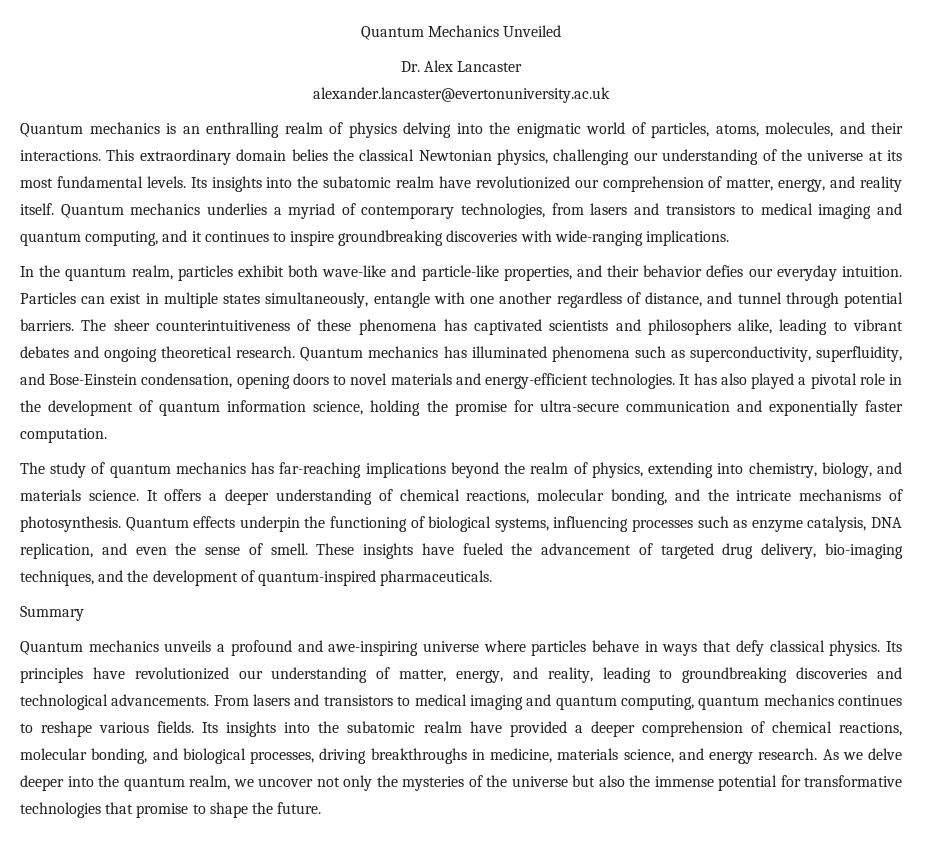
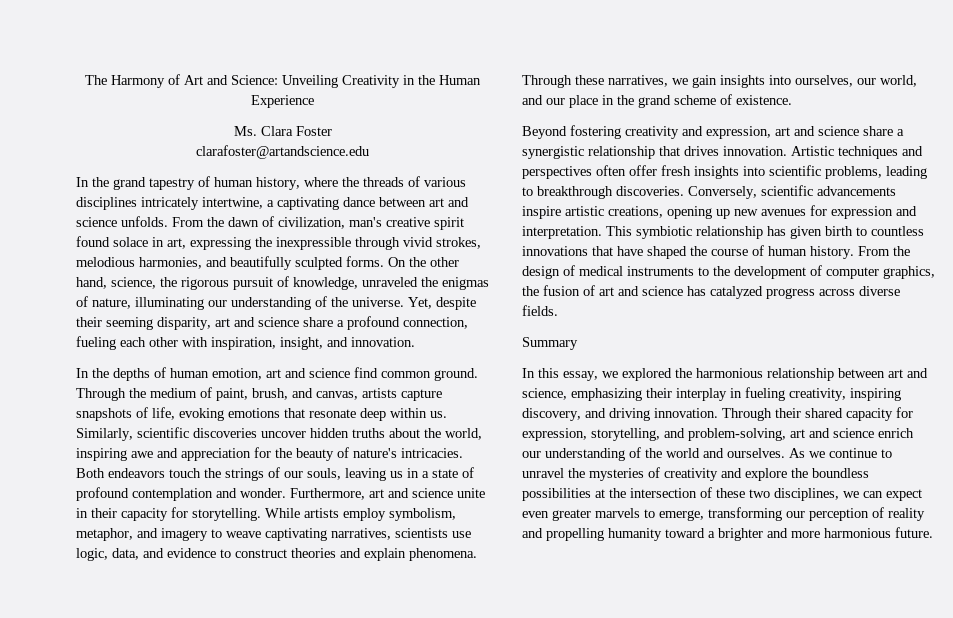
- Quantum Mechanics Unveiled
- Dr. Alex Lancaster
- alexander.lancaster@evertonuniversity.ac.uk
- Quantum mechanics is an enthralling realm of physics delving into the enigmatic world of particles, atoms, molecules, and their interactions. This extraordinary domain belies the classical Newtonian physics, challenging our understanding of the universe at its most fundamental levels. Its insights into the subatomic realm have revolutionized our comprehension of matter, energy, and reality itself. Quantum mechanics underlies a myriad of contemporary technologies, from lasers and transistors to medical imaging and quantum computing, and it continues to inspire groundbreaking discoveries with wide-ranging implications.
- In the quantum realm, particles exhibit both wave-like and particle-like properties, and their behavior defies our everyday intuition. Particles can exist in multiple states simultaneously, entangle with one another regardless of distance, and tunnel through potential barriers. The sheer counterintuitiveness of these phenomena has captivated scientists and philosophers alike, leading to vibrant debates and ongoing theoretical research. Quantum mechanics has illuminated phenomena such as superconductivity, superfluidity, and Bose-Einstein condensation, opening doors to novel materials and energy-efficient technologies. It has also played a pivotal role in the development of quantum information science, holding the promise for ultra-secure communication and exponentially faster computation.
- The study of quantum mechanics has far-reaching implications beyond the realm of physics, extending into chemistry, biology, and materials science. It offers a deeper understanding of chemical reactions, molecular bonding, and the intricate mechanisms of photosynthesis. Quantum effects underpin the functioning of biological systems, influencing processes such as enzyme catalysis, DNA replication, and even the sense of smell. These insights have fueled the advancement of targeted drug delivery, bio-imaging techniques, and the development of quantum-inspired pharmaceuticals.
+ The Harmony of Art and Science: Unveiling Creativity in the Human Experience
+ Ms. Clara Foster
+ clarafoster@artandscience.edu
+ In the grand tapestry of human history, where the threads of various disciplines intricately intertwine, a captivating dance between art and science unfolds. From the dawn of civilization, man's creative spirit found solace in art, expressing the inexpressible through vivid strokes, melodious harmonies, and beautifully sculpted forms. On the other hand, science, the rigorous pursuit of knowledge, unraveled the enigmas of nature, illuminating our understanding of the universe. Yet, despite their seeming disparity, art and science share a profound connection, fueling each other with inspiration, insight, and innovation.
+ In the depths of human emotion, art and science find common ground. Through the medium of paint, brush, and canvas, artists capture snapshots of life, evoking emotions that resonate deep within us. Similarly, scientific discoveries uncover hidden truths about the world, inspiring awe and appreciation for the beauty of nature's intricacies. Both endeavors touch the strings of our souls, leaving us in a state of profound contemplation and wonder. Furthermore, art and science unite in their capacity for storytelling. While artists employ symbolism, metaphor, and imagery to weave captivating narratives, scientists use logic, data, and evidence to construct theories and explain phenomena. Through these narratives, we gain insights into ourselves, our world, and our place in the grand scheme of existence.
+ Beyond fostering creativity and expression, art and science share a synergistic relationship that drives innovation. Artistic techniques and perspectives often offer fresh insights into scientific problems, leading to breakthrough discoveries. Conversely, scientific advancements inspire artistic creations, opening up new avenues for expression and interpretation. This symbiotic relationship has given birth to countless innovations that have shaped the course of human history. From the design of medical instruments to the development of computer graphics, the fusion of art and science has catalyzed progress across diverse fields.
  Summary
- Quantum mechanics unveils a profound and awe-inspiring universe where particles behave in ways that defy classical physics. Its principles have revolutionized our understanding of matter, energy, and reality, leading to groundbreaking discoveries and technological advancements. From lasers and transistors to medical imaging and quantum computing, quantum mechanics continues to reshape various fields. Its insights into the subatomic realm have provided a deeper comprehension of chemical reactions, molecular bonding, and biological processes, driving breakthroughs in medicine, materials science, and energy research. As we delve deeper into the quantum realm, we uncover not only the mysteries of the universe but also the immense potential for transformative technologies that promise to shape the future.
+ In this essay, we explored the harmonious relationship between art and science, emphasizing their interplay in fueling creativity, inspiring discovery, and driving innovation. Through their shared capacity for expression, storytelling, and problem-solving, art and science enrich our understanding of the world and ourselves. As we continue to unravel the mysteries of creativity and explore the boundless possibilities at the intersection of these two disciplines, we can expect even greater marvels to emerge, transforming our perception of reality and propelling humanity toward a brighter and more harmonious future.

